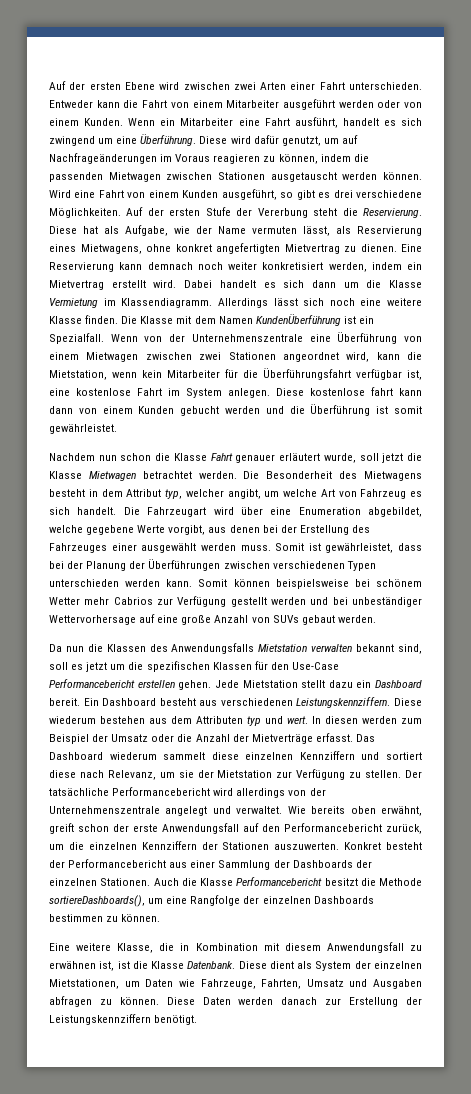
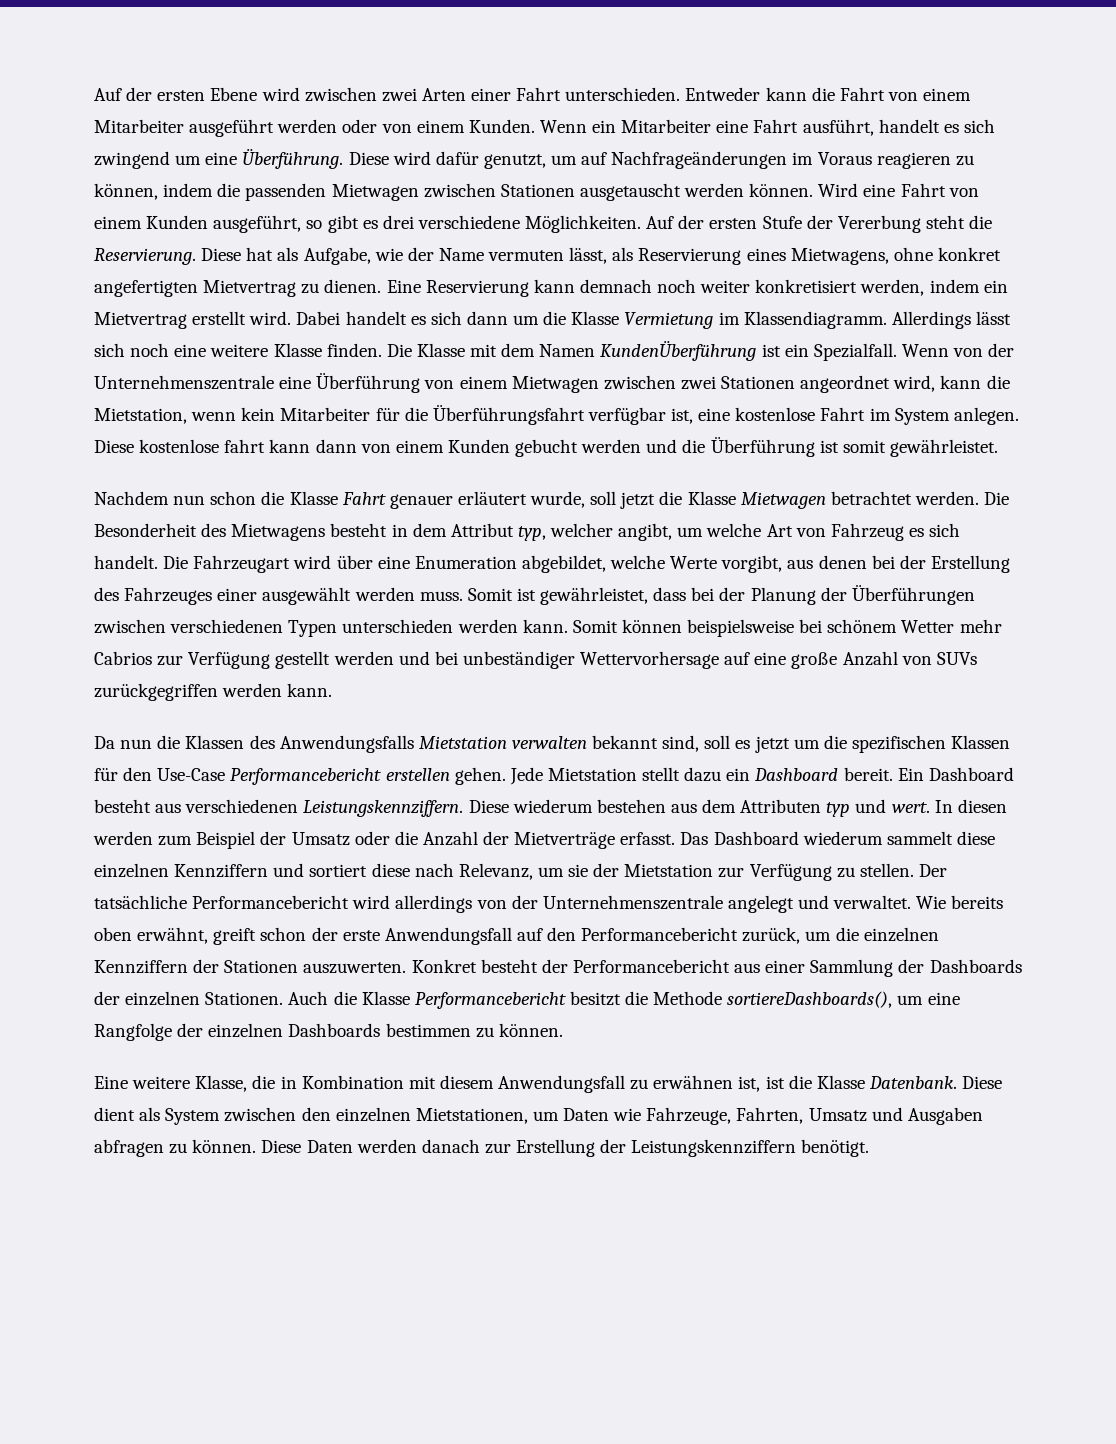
- Die Fahrzeugart wird über eine Enumeration abgebildet, welche gegebene Werte vorgibt, aus denen bei der Erstellung des Fahrzeuges einer ausgewählt werden muss.
+ Die Fahrzeugart wird über eine Enumeration abgebildet, welche Werte vorgibt, aus denen bei der Erstellung des Fahrzeuges einer ausgewählt werden muss.
- Somit können beispielsweise bei schönem Wetter mehr Cabrios zur Verfügung gestellt werden und bei unbeständiger Wettervorhersage auf eine große Anzahl von SUVs gebaut werden.
+ Somit können beispielsweise bei schönem Wetter mehr Cabrios zur Verfügung gestellt werden und bei unbeständiger Wettervorhersage auf eine große Anzahl von SUVs zurückgegriffen werden kann.
- Diese dient als System der einzelnen Mietstationen, um Daten wie Fahrzeuge, Fahrten, Umsatz und Ausgaben abfragen zu können.
+ Diese dient als System zwischen den einzelnen Mietstationen, um Daten wie Fahrzeuge, Fahrten, Umsatz und Ausgaben abfragen zu können.

